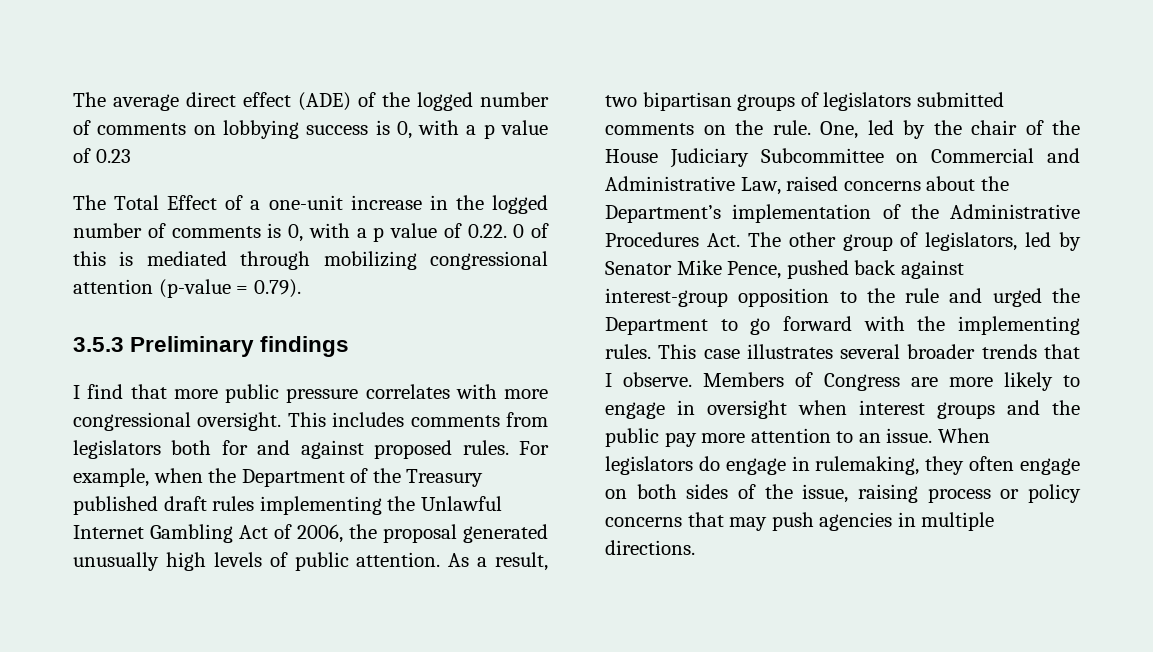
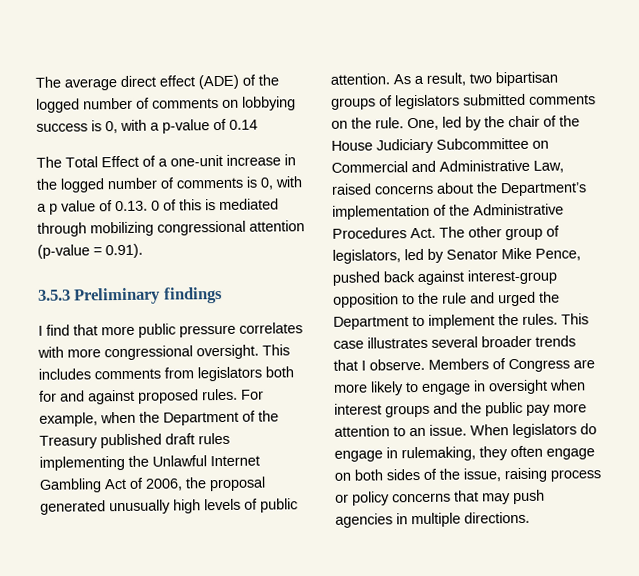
- The average direct effect (ADE) of the logged number of comments on lobbying success is 0, with a p value of 0.23
+ The average direct effect (ADE) of the logged number of comments on lobbying success is 0, with a p-value of 0.14
- The Total Effect of a one-unit increase in the logged number of comments is 0, with a p value of 0.22. 0 of this is mediated through mobilizing congressional attention (p-value = 0.79).
+ The Total Effect of a one-unit increase in the logged number of comments is 0, with a p value of 0.13. 0 of this is mediated through mobilizing congressional attention (p-value = 0.91).
- One, led by the chair of the House Judiciary Subcommittee on Commercial and Administrative Law, raised concerns about the Department’s implementation of the Administrative Procedures Act. The other group of legislators, led by Senator Mike Pence, pushed back against interest-group opposition to the rule and urged the Department to go forward with the implementing rules.
+ One, led by the chair of the House Judiciary Subcommittee on Commercial and Administrative Law, raised concerns about the Department’s implementation of the Administrative Procedures Act. The other group of legislators, led by Senator Mike Pence, pushed back against interest-group opposition to the rule and urged the Department to implement the rules.

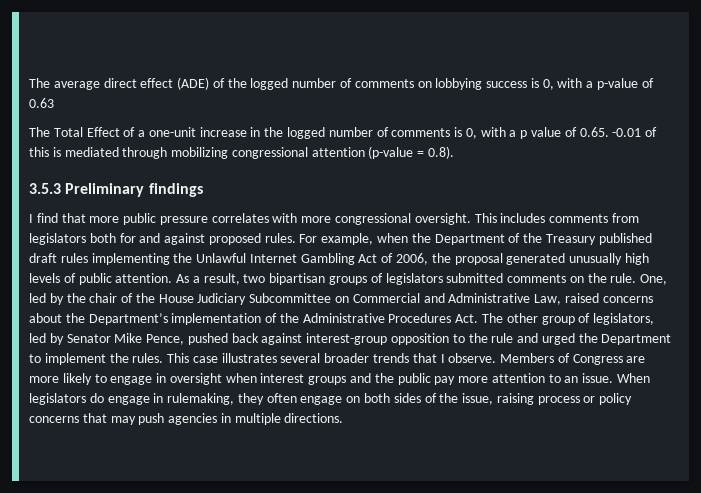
- The average direct effect (ADE) of the logged number of comments on lobbying success is 0, with a p-value of 0.14
+ The average direct effect (ADE) of the logged number of comments on lobbying success is 0, with a p-value of 0.63
- The Total Effect of a one-unit increase in the logged number of comments is 0, with a p value of 0.13. 0 of this is mediated through mobilizing congressional attention (p-value = 0.91).
+ The Total Effect of a one-unit increase in the logged number of comments is 0, with a p value of 0.65. -0.01 of this is mediated through mobilizing congressional attention (p-value = 0.8).

